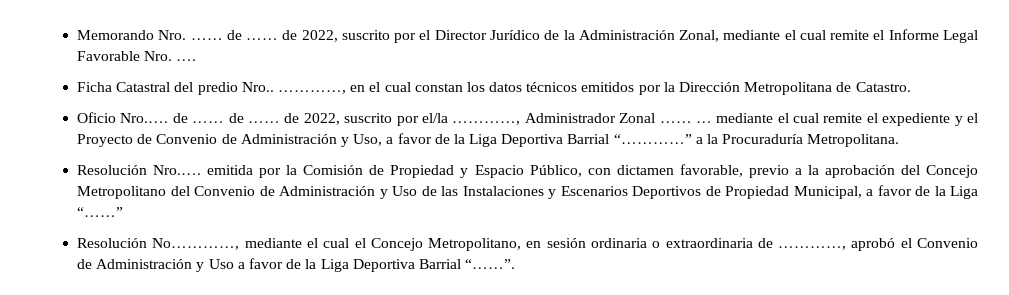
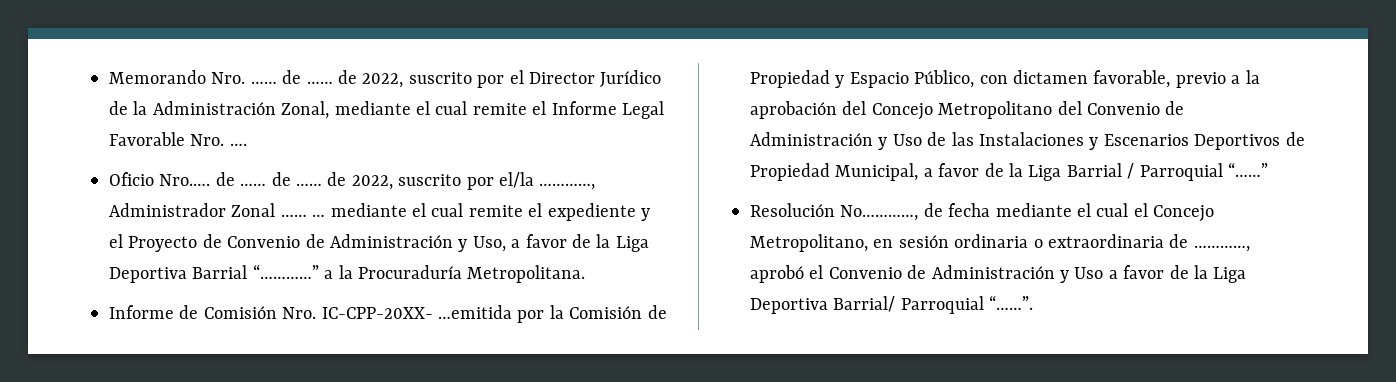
- Ficha Catastral del predio Nro.. …………, en el cual constan los datos técnicos emitidos por la Dirección Metropolitana de Catastro.
- Resolución Nro.…. emitida por la Comisión de Propiedad y Espacio Público, con dictamen favorable, previo a la aprobación del Concejo Metropolitano del Convenio de Administración y Uso de las Instalaciones y Escenarios Deportivos de Propiedad Municipal, a favor de la Liga “……”
+ Informe de Comisión Nro. IC-CPP-20XX- …emitida por la Comisión de Propiedad y Espacio Público, con dictamen favorable, previo a la aprobación del Concejo Metropolitano del Convenio de Administración y Uso de las Instalaciones y Escenarios Deportivos de Propiedad Municipal, a favor de la Liga Barrial / Parroquial “……”
- Resolución No…………, mediante el cual el Concejo Metropolitano, en sesión ordinaria o extraordinaria de …………, aprobó el Convenio de Administración y Uso a favor de la Liga Deportiva Barrial “……”.
+ Resolución No…………, de fecha mediante el cual el Concejo Metropolitano, en sesión ordinaria o extraordinaria de …………, aprobó el Convenio de Administración y Uso a favor de la Liga Deportiva Barrial/ Parroquial “……”.

